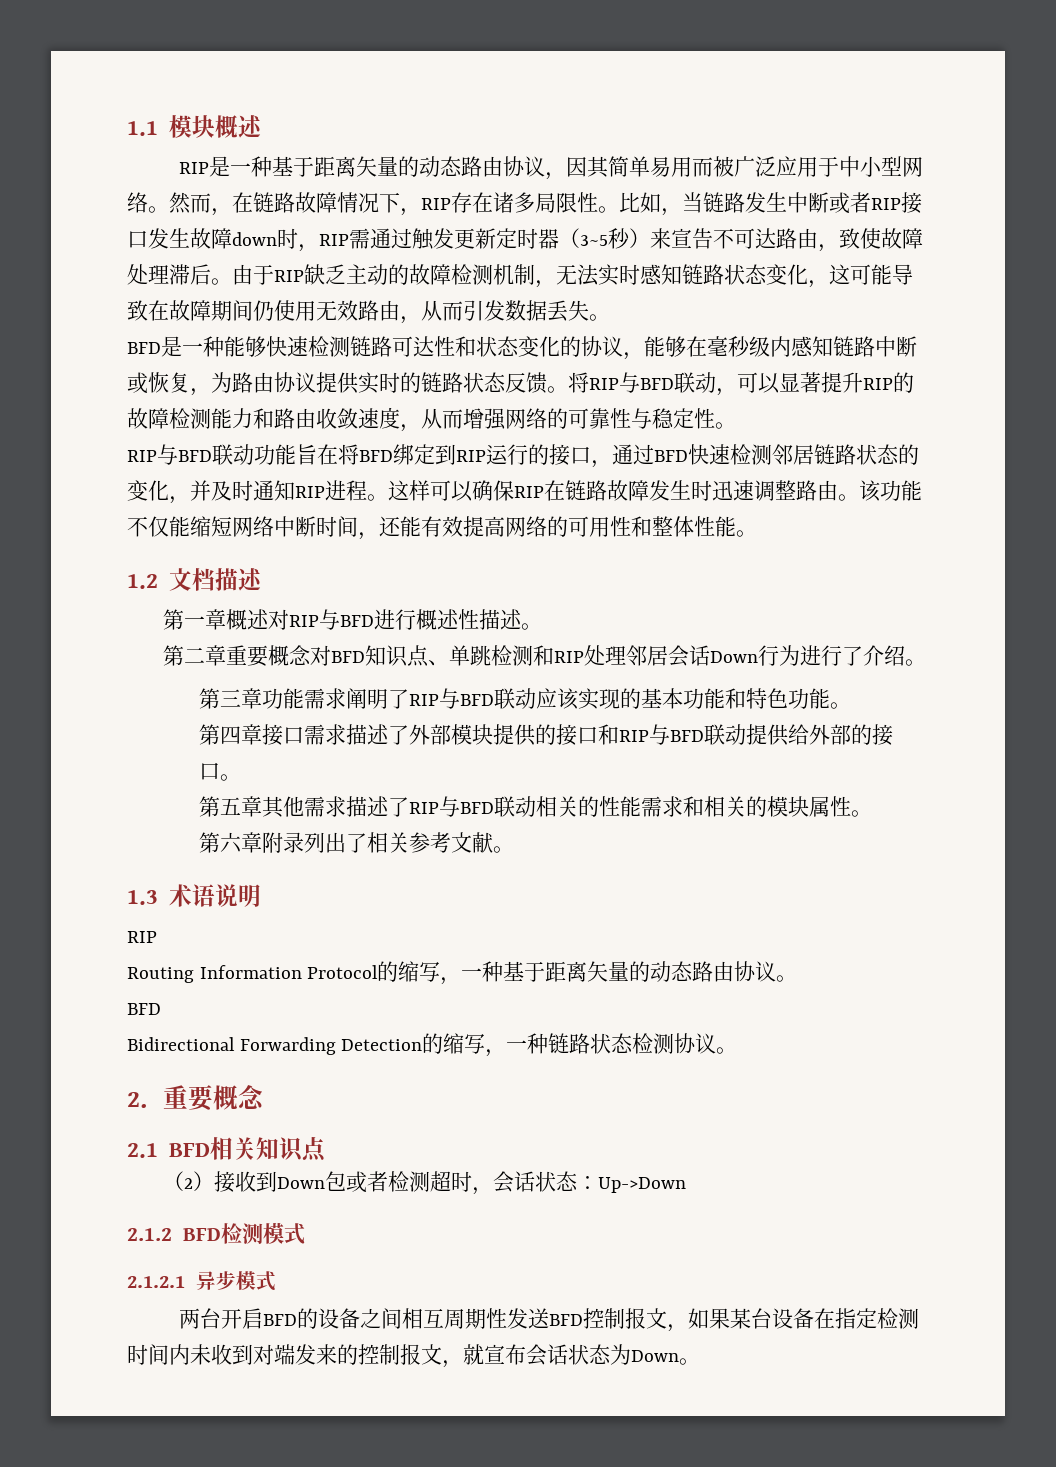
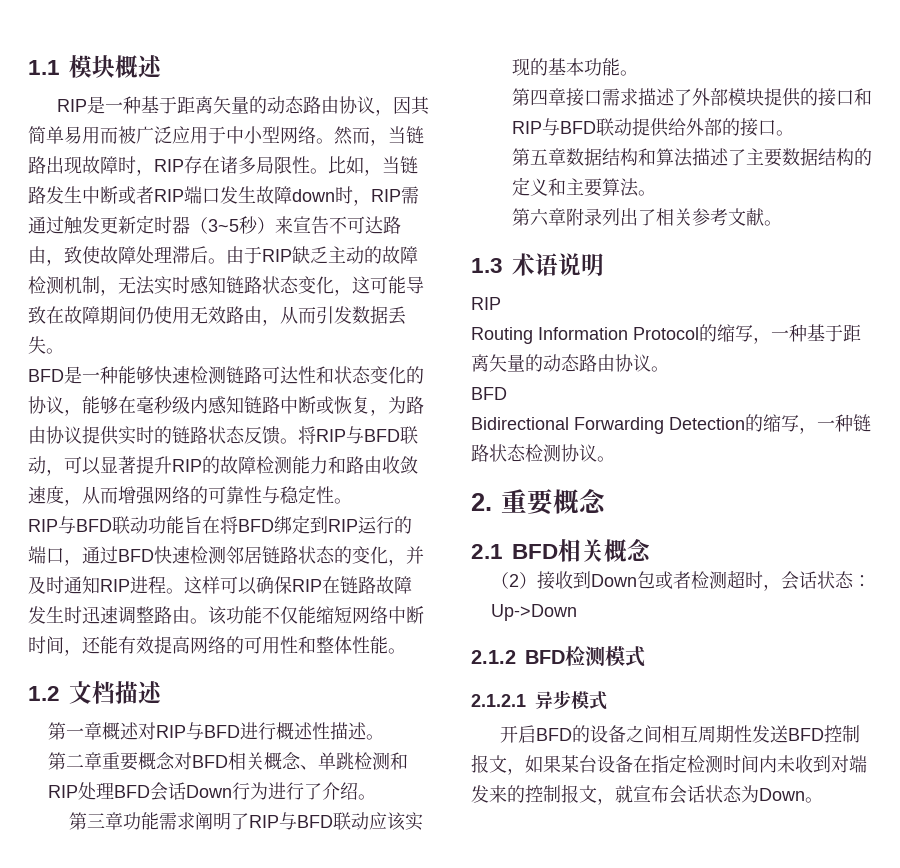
- 然而，在链路故障情况下，RIP存在诸多局限性。
+ 然而，当链路出现故障时，RIP存在诸多局限性。
- 比如，当链路发生中断或者RIP接口发生故障down时，RIP需通过触发更新定时器（3~5秒）来宣告不可达路由，致使故障处理滞后。
+ 比如，当链路发生中断或者RIP端口发生故障down时，RIP需通过触发更新定时器（3~5秒）来宣告不可达路由，致使故障处理滞后。
- RIP与BFD联动功能旨在将BFD绑定到RIP运行的接口，通过BFD快速检测邻居链路状态的变化，并及时通知RIP进程。
+ RIP与BFD联动功能旨在将BFD绑定到RIP运行的端口，通过BFD快速检测邻居链路状态的变化，并及时通知RIP进程。
- 第二章重要概念对BFD知识点、单跳检测和RIP处理邻居会话Down行为进行了介绍。
+ 第二章重要概念对BFD相关概念、单跳检测和RIP处理BFD会话Down行为进行了介绍。
- 第三章功能需求阐明了RIP与BFD联动应该实现的基本功能和特色功能。
+ 第三章功能需求阐明了RIP与BFD联动应该实现的基本功能。
- 第五章其他需求描述了RIP与BFD联动相关的性能需求和相关的模块属性。
+ 第五章数据结构和算法描述了主要数据结构的定义和主要算法。
- 2.1 BFD相关知识点
+ 2.1 BFD相关概念
- 两台开启BFD的设备之间相互周期性发送BFD控制报文，如果某台设备在指定检测时间内未收到对端发来的控制报文，就宣布会话状态为Down。
+ 开启BFD的设备之间相互周期性发送BFD控制报文，如果某台设备在指定检测时间内未收到对端发来的控制报文，就宣布会话状态为Down。

